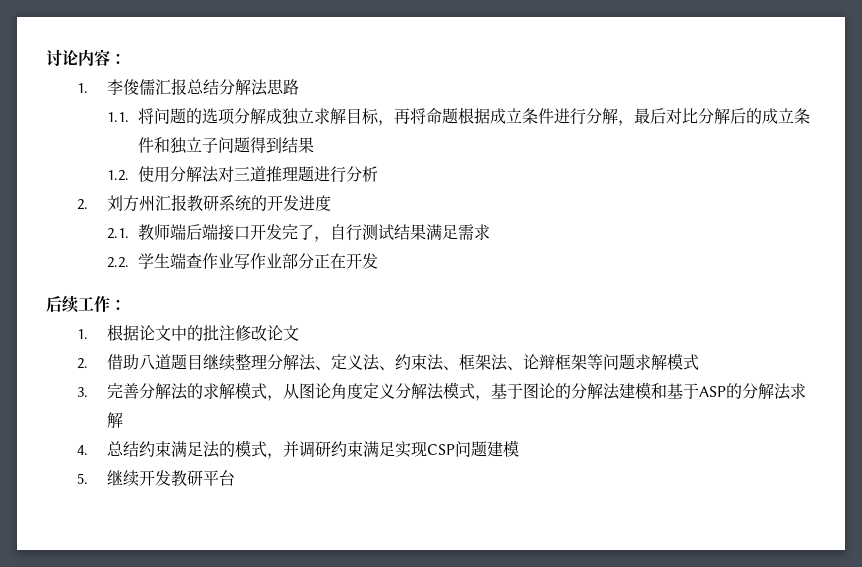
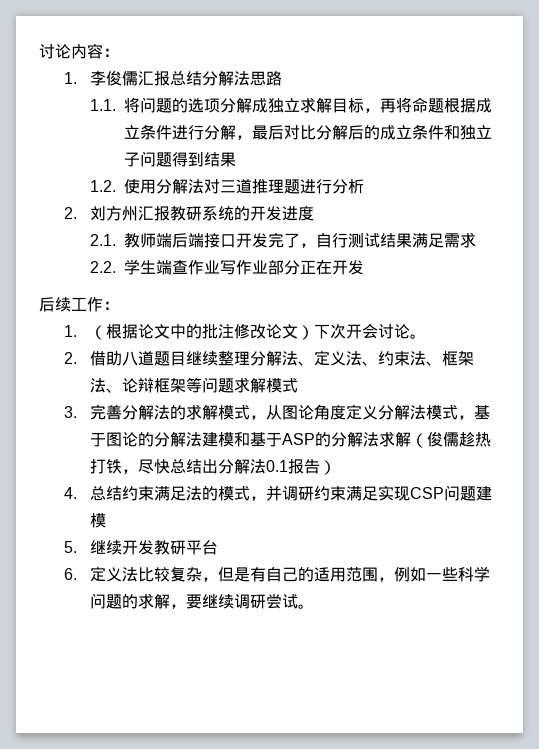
- 1.根据论文中的批注修改论文
+ 1.（根据论文中的批注修改论文）下次开会讨论。
- 3.完善分解法的求解模式，从图论角度定义分解法模式，基于图论的分解法建模和基于ASP的分解法求解
+ 3.完善分解法的求解模式，从图论角度定义分解法模式，基于图论的分解法建模和基于ASP的分解法求解（俊儒趁热打铁，尽快总结出分解法0.1报告）
+ 6.定义法比较复杂，但是有自己的适用范围，例如一些科学问题的求解，要继续调研尝试。

